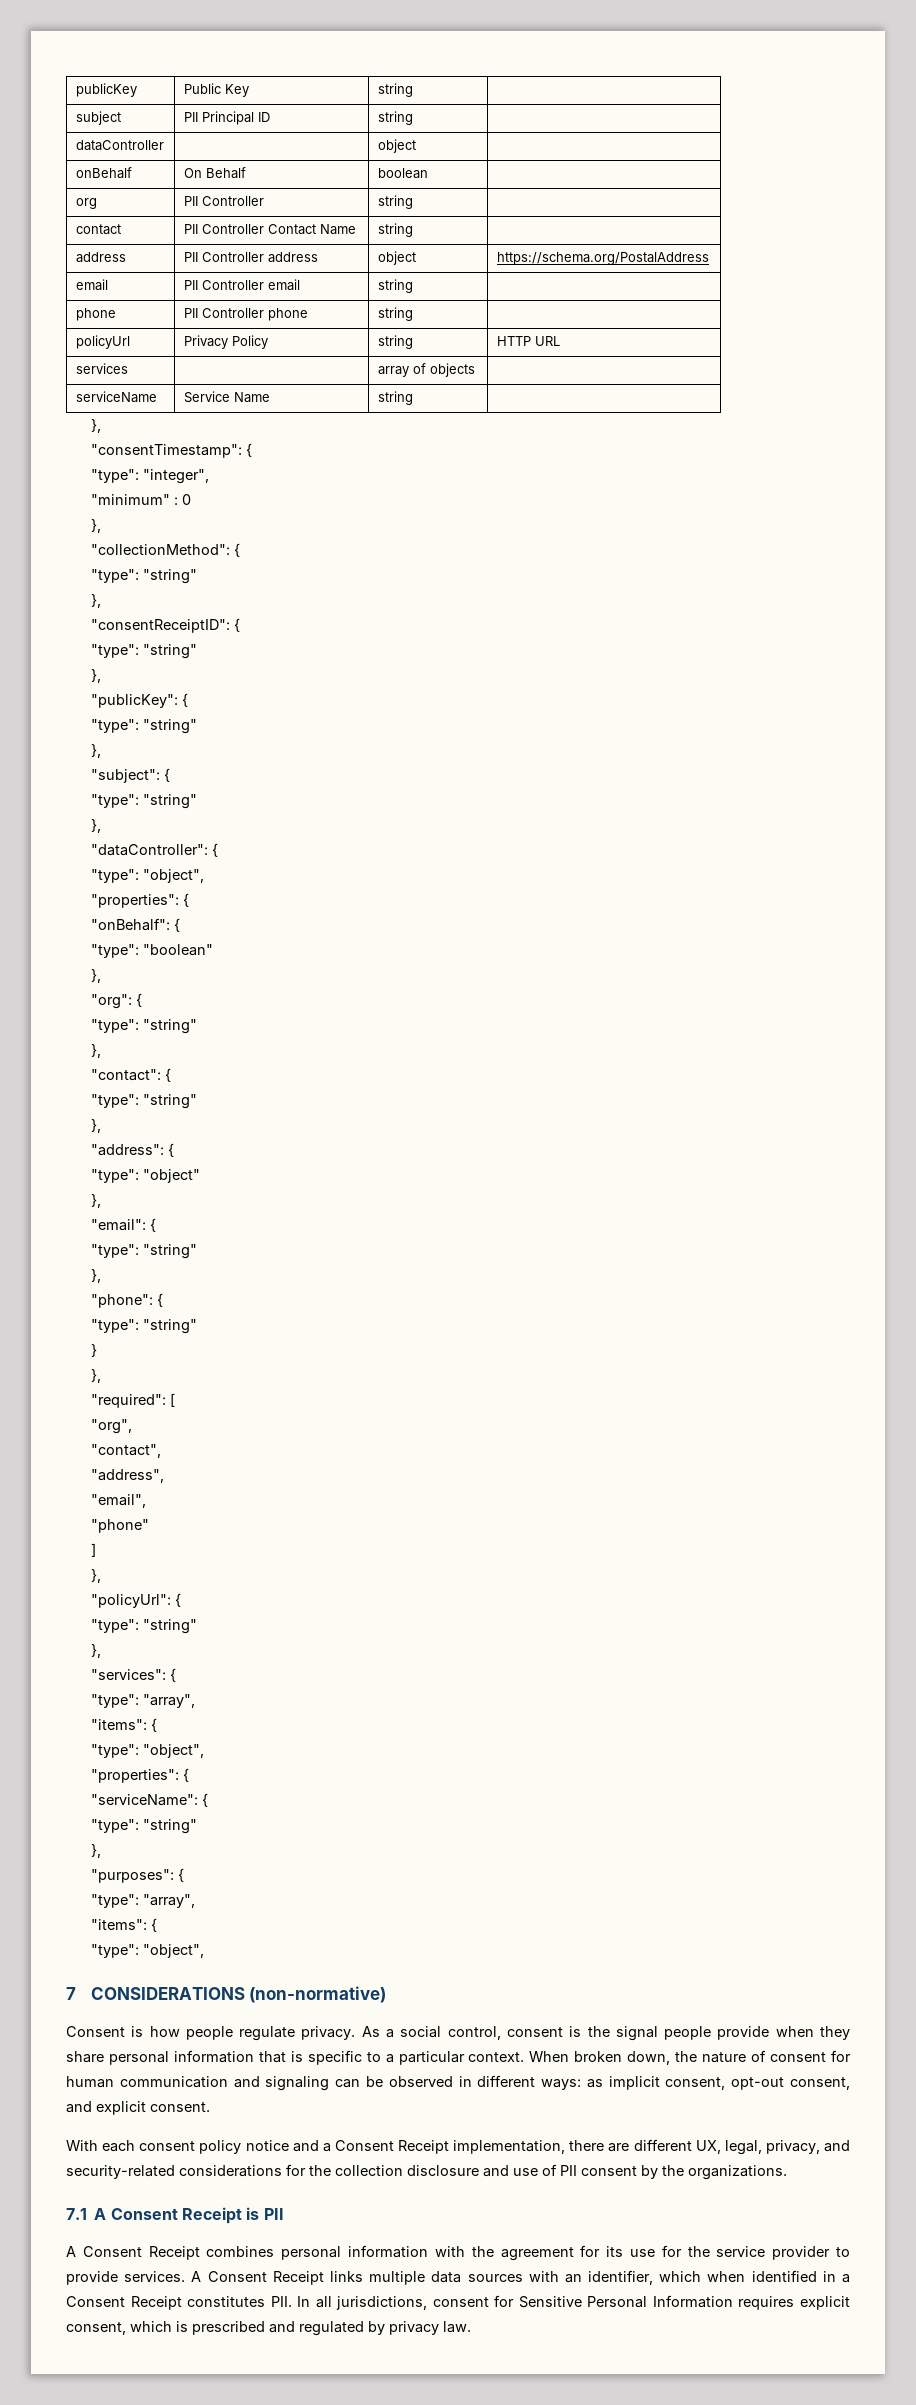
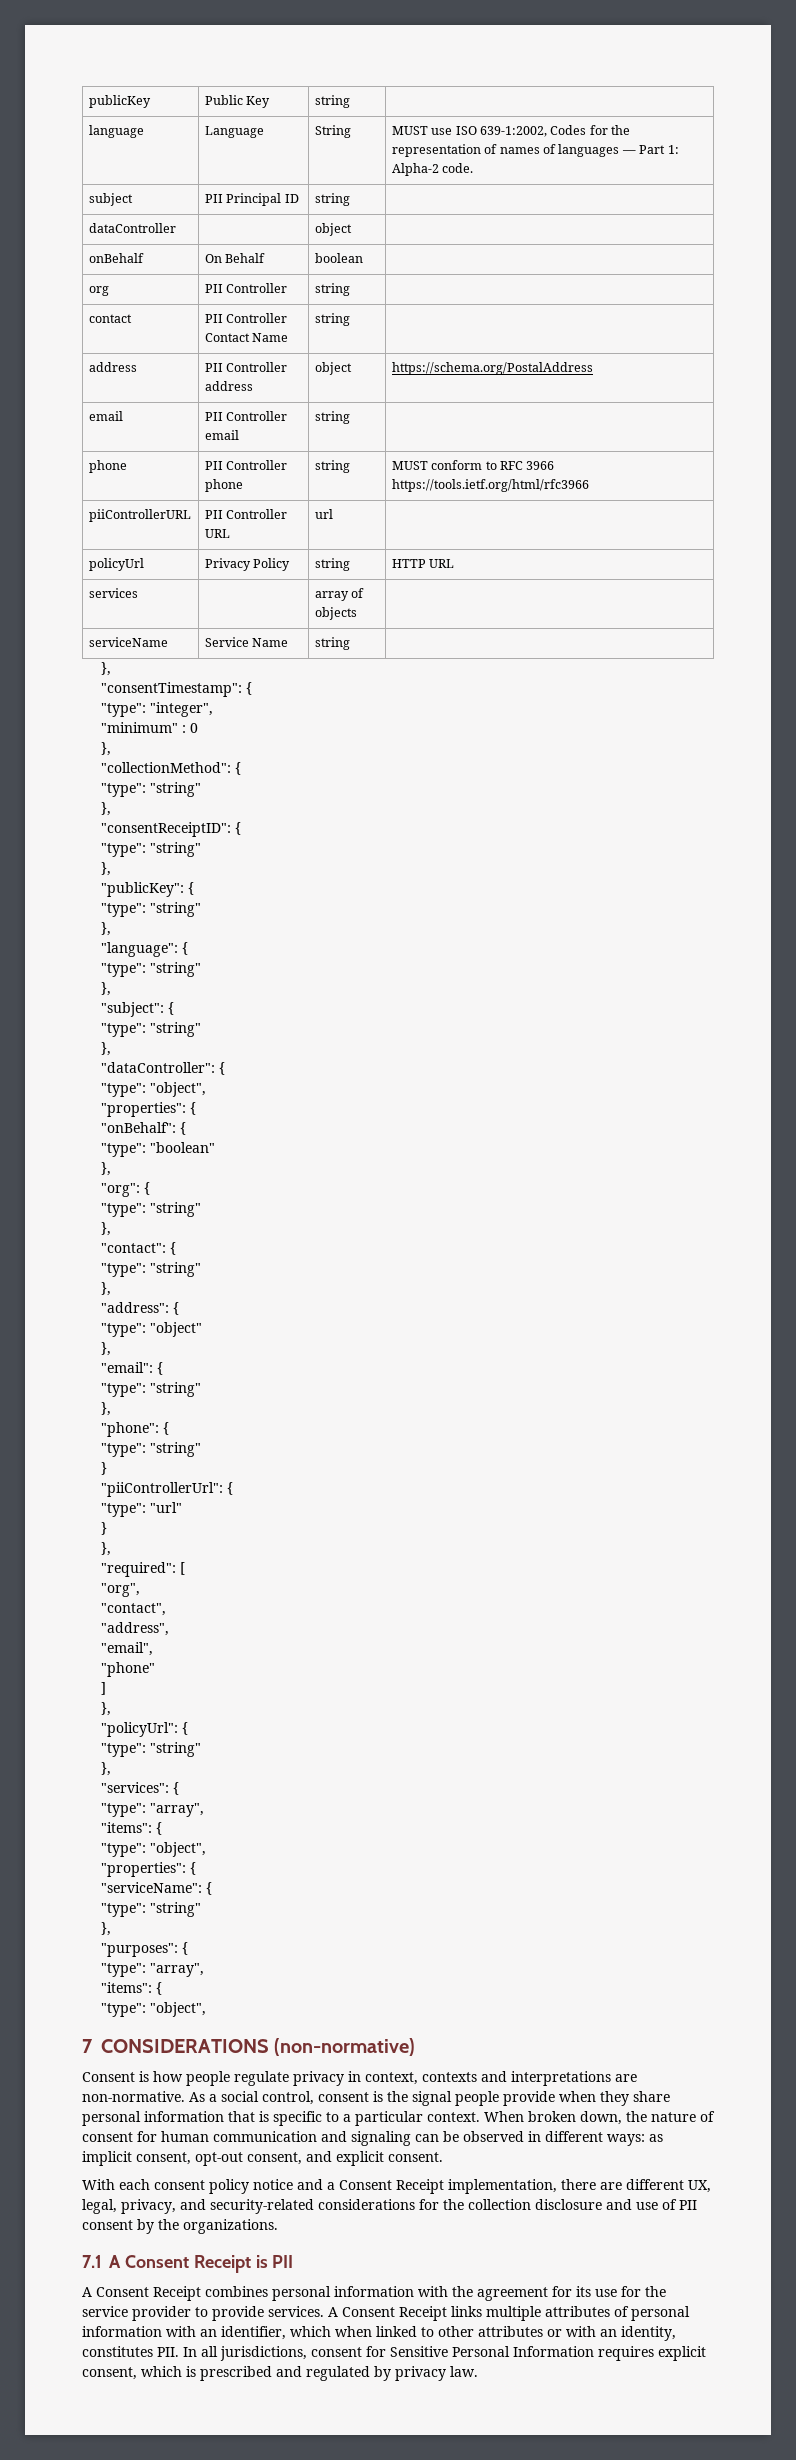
+ language | Language | String | MUST use ISO 639-1:2002, Codes for the representation of names of languages — Part 1: Alpha-2 code.
- phone | PII Controller phone | string |
+ phone | PII Controller phone | string | MUST conform to RFC 3966 https://tools.ietf.org/html/rfc3966
+ piiControllerURL | PII Controller URL | url |
+ "language": {
+ "type": "string"
+ },
+ "piiControllerUrl": {
+ "type": "url"
+ }
- Consent is how people regulate privacy.
+ Consent is how people regulate privacy in context, contexts and interpretations are non-normative.
- A Consent Receipt links multiple data sources with an identifier, which when identified in a Consent Receipt constitutes PII. In all jurisdictions, consent for Sensitive Personal Information requires explicit consent, which is prescribed and regulated by privacy law.
+ A Consent Receipt links multiple attributes of personal information with an identifier, which when linked to other attributes or with an identity, constitutes PII. In all jurisdictions, consent for Sensitive Personal Information requires explicit consent, which is prescribed and regulated by privacy law.

